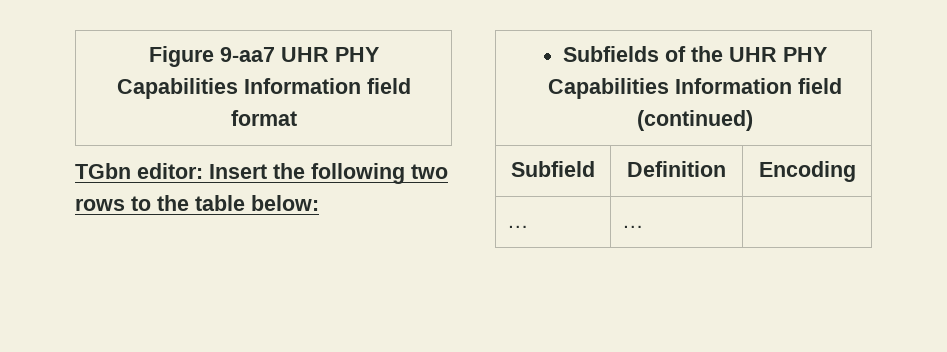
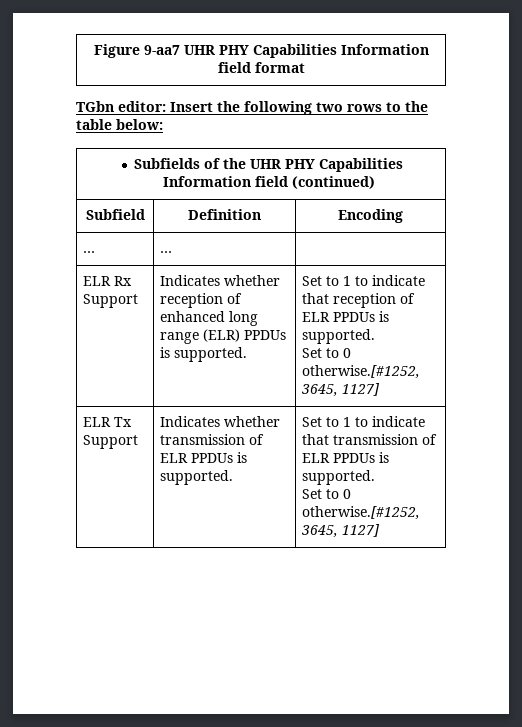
+ ELR Rx Support | Indicates whether reception of enhanced long range (ELR) PPDUs is supported. | Set to 1 to indicate that reception of ELR PPDUs is supported.
+ Set to 0 otherwise.[#1252, 3645, 1127]
+ ELR Tx Support | Indicates whether transmission of ELR PPDUs is supported. | Set to 1 to indicate that transmission of ELR PPDUs is supported.
+ Set to 0 otherwise.[#1252, 3645, 1127]

